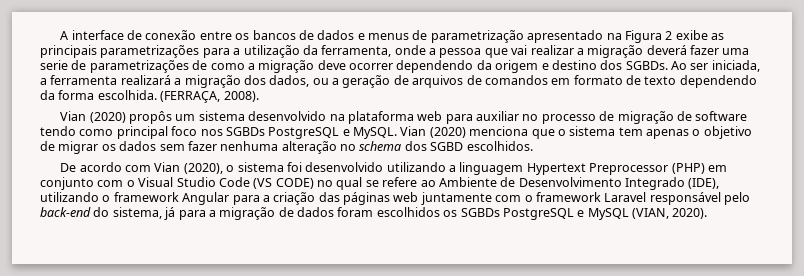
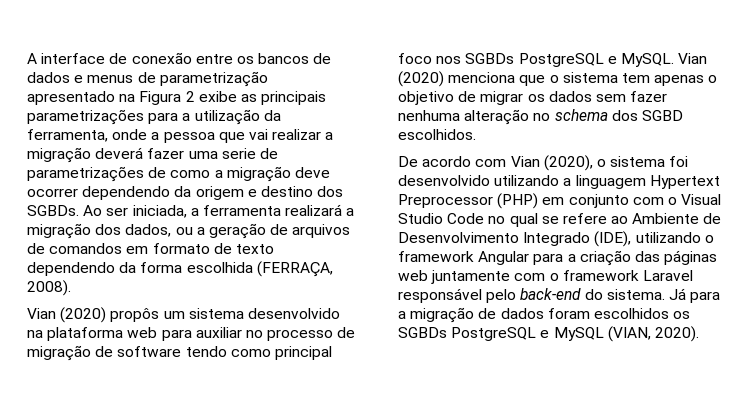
- Ao ser iniciada, a ferramenta realizará a migração dos dados, ou a geração de arquivos de comandos em formato de texto dependendo da forma escolhida. (FERRAÇA, 2008).
+ Ao ser iniciada, a ferramenta realizará a migração dos dados, ou a geração de arquivos de comandos em formato de texto dependendo da forma escolhida (FERRAÇA, 2008).
- De acordo com Vian (2020), o sistema foi desenvolvido utilizando a linguagem Hypertext Preprocessor (PHP) em conjunto com o Visual Studio Code (VS CODE) no qual se refere ao Ambiente de Desenvolvimento Integrado (IDE), utilizando o framework Angular para a criação das páginas web juntamente com o framework Laravel responsável pelo back-end do sistema, já para a migração de dados foram escolhidos os SGBDs PostgreSQL e MySQL (VIAN, 2020).
+ De acordo com Vian (2020), o sistema foi desenvolvido utilizando a linguagem Hypertext Preprocessor (PHP) em conjunto com o Visual Studio Code no qual se refere ao Ambiente de Desenvolvimento Integrado (IDE), utilizando o framework Angular para a criação das páginas web juntamente com o framework Laravel responsável pelo back-end do sistema. Já para a migração de dados foram escolhidos os SGBDs PostgreSQL e MySQL (VIAN, 2020).

